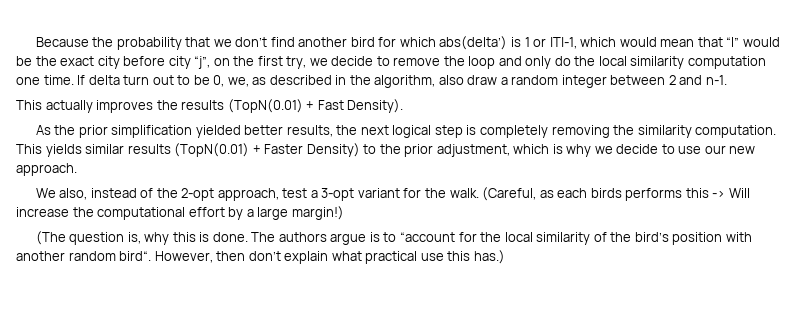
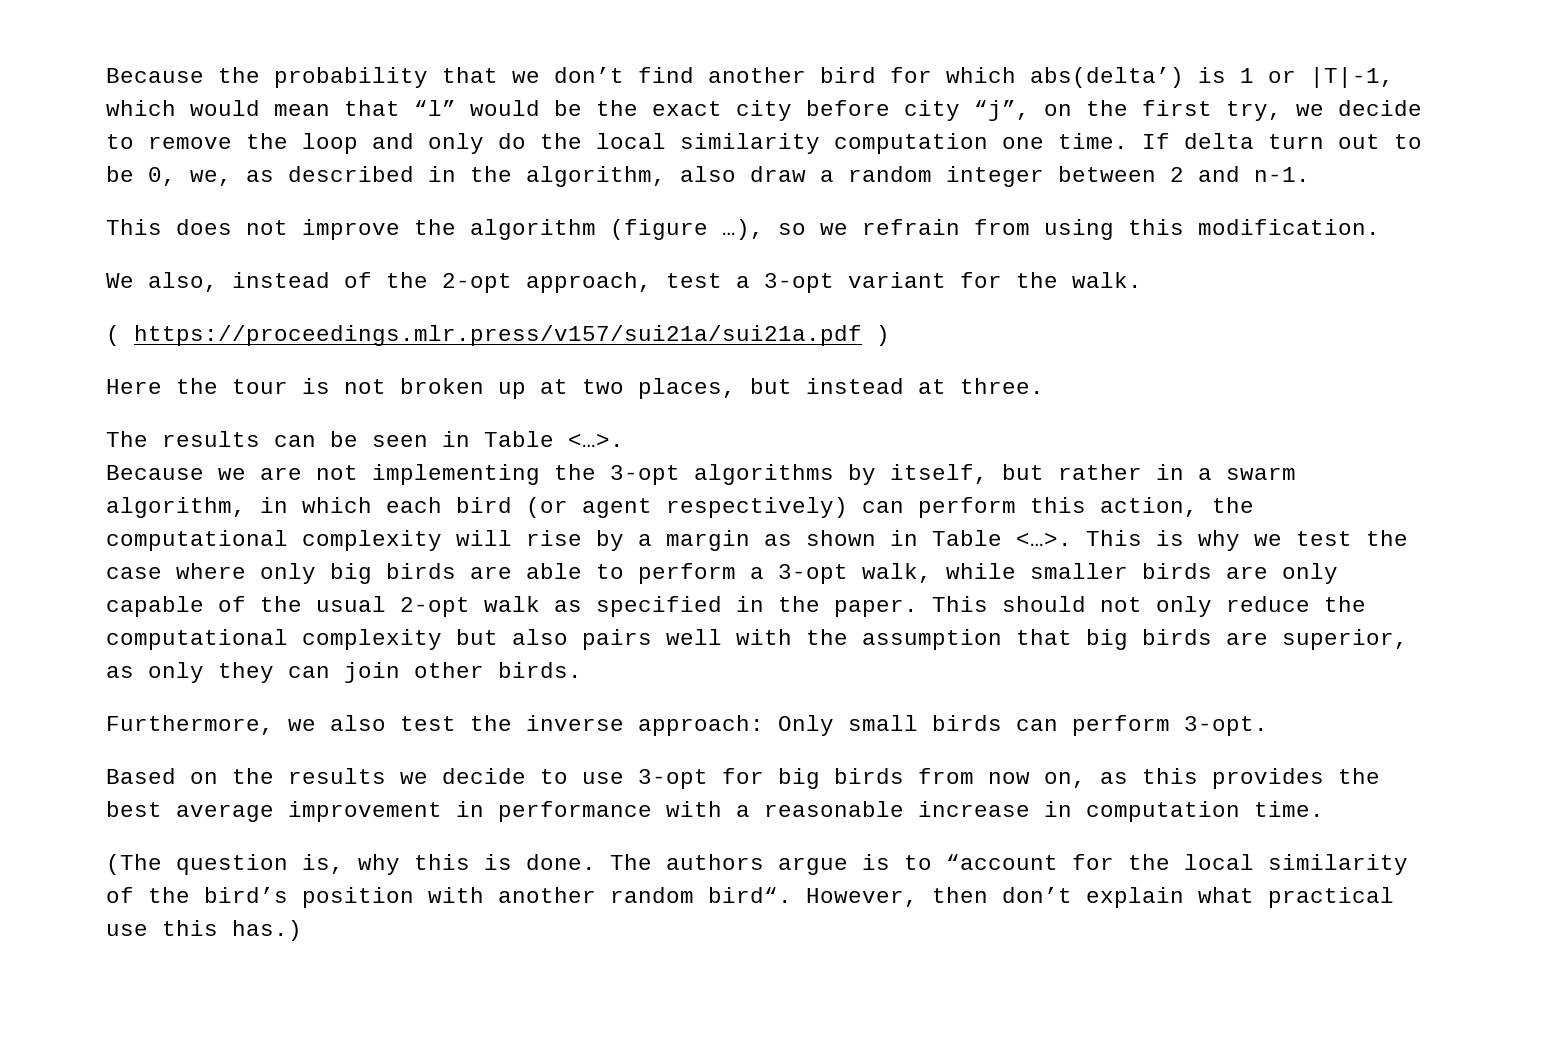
- This actually improves the results (TopN(0.01) + Fast Density).
- As the prior simplification yielded better results, the next logical step is completely removing the similarity computation. This yields similar results (TopN(0.01) + Faster Density) to the prior adjustment, which is why we decide to use our new approach.
+ This does not improve the algorithm (figure …), so we refrain from using this modification.
- We also, instead of the 2-opt approach, test a 3-opt variant for the walk. (Careful, as each birds performs this -> Will increase the computational effort by a large margin!)
+ We also, instead of the 2-opt approach, test a 3-opt variant for the walk.
+ ( https://proceedings.mlr.press/v157/sui21a/sui21a.pdf )
+ Here the tour is not broken up at two places, but instead at three.
+ The results can be seen in Table <…>.
+ Because we are not implementing the 3-opt algorithms by itself, but rather in a swarm algorithm, in which each bird (or agent respectively) can perform this action, the computational complexity will rise by a margin as shown in Table <…>. This is why we test the case where only big birds are able to perform a 3-opt walk, while smaller birds are only capable of the usual 2-opt walk as specified in the paper. This should not only reduce the computational complexity but also pairs well with the assumption that big birds are superior, as only they can join other birds.
+ Furthermore, we also test the inverse approach: Only small birds can perform 3-opt.
+ Based on the results we decide to use 3-opt for big birds from now on, as this provides the best average improvement in performance with a reasonable increase in computation time.

